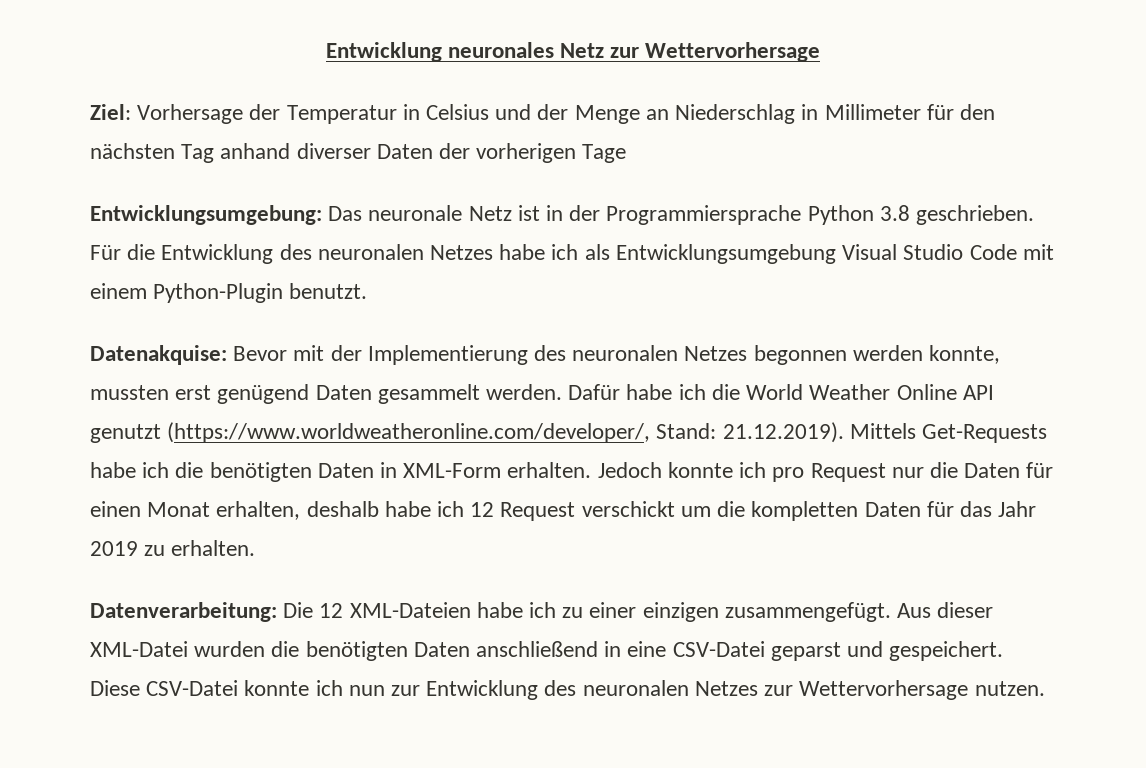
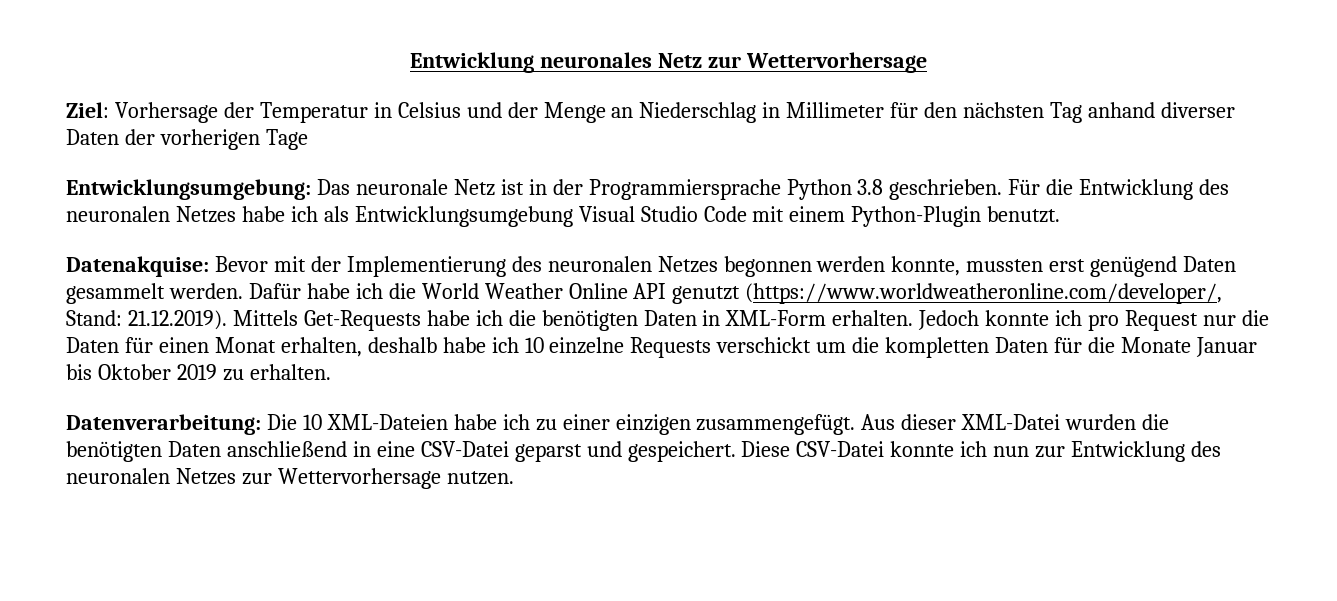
- Jedoch konnte ich pro Request nur die Daten für einen Monat erhalten, deshalb habe ich 12 Request verschickt um die kompletten Daten für das Jahr 2019 zu erhalten.
+ Jedoch konnte ich pro Request nur die Daten für einen Monat erhalten, deshalb habe ich 10 einzelne Requests verschickt um die kompletten Daten für die Monate Januar bis Oktober 2019 zu erhalten.
- Datenverarbeitung: Die 12 XML-Dateien habe ich zu einer einzigen zusammengefügt.
+ Datenverarbeitung: Die 10 XML-Dateien habe ich zu einer einzigen zusammengefügt.

